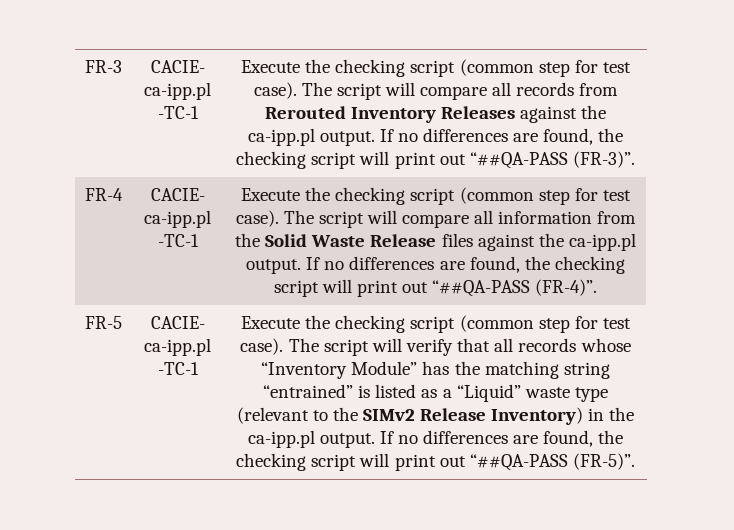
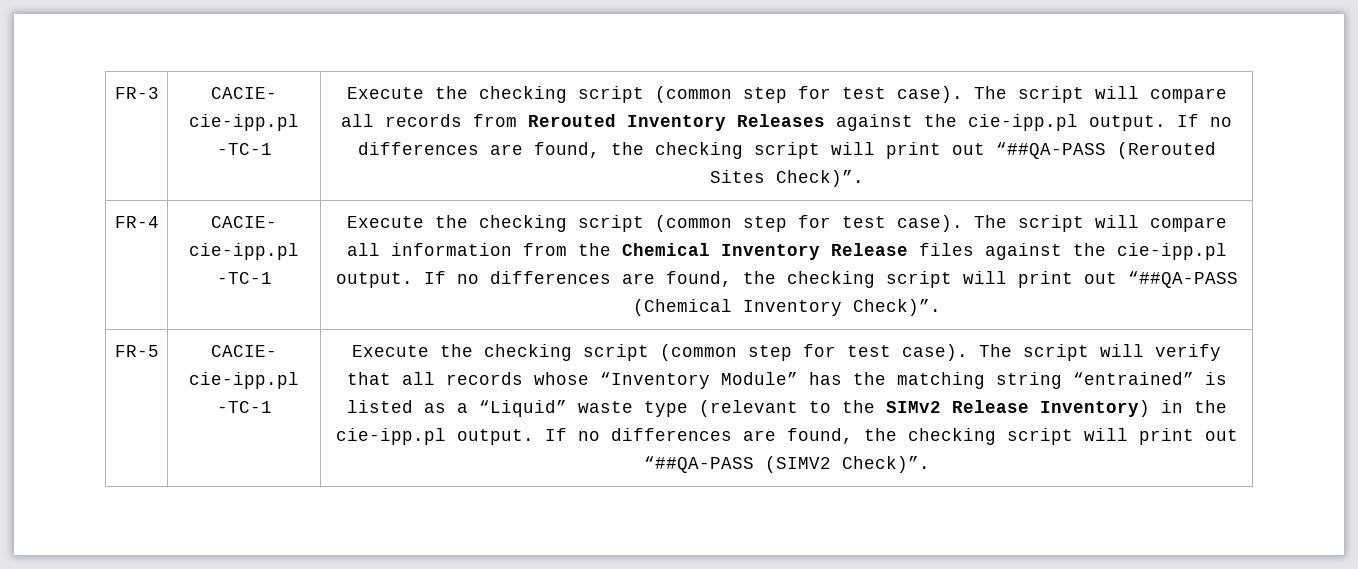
- FR-3 | CACIE- ca-ipp.pl -TC-1
+ FR-3 | CACIE- cie-ipp.pl -TC-1
- The script will compare all records from Rerouted Inventory Releases against the ca-ipp.pl output.
+ The script will compare all records from Rerouted Inventory Releases against the cie-ipp.pl output.
- If no differences are found, the checking script will print out “##QA-PASS (FR-3)”.
+ If no differences are found, the checking script will print out “##QA-PASS (Rerouted Sites Check)”.
- FR-4 | CACIE- ca-ipp.pl -TC-1
+ FR-4 | CACIE- cie-ipp.pl -TC-1
- The script will compare all information from the Solid Waste Release files against the ca-ipp.pl output.
+ The script will compare all information from the Chemical Inventory Release files against the cie-ipp.pl output.
- If no differences are found, the checking script will print out “##QA-PASS (FR-4)”.
+ If no differences are found, the checking script will print out “##QA-PASS (Chemical Inventory Check)”.
- FR-5 | CACIE- ca-ipp.pl -TC-1
+ FR-5 | CACIE- cie-ipp.pl -TC-1
- The script will verify that all records whose “Inventory Module” has the matching string “entrained” is listed as a “Liquid” waste type (relevant to the SIMv2 Release Inventory) in the ca-ipp.pl output.
+ The script will verify that all records whose “Inventory Module” has the matching string “entrained” is listed as a “Liquid” waste type (relevant to the SIMv2 Release Inventory) in the cie-ipp.pl output.
- If no differences are found, the checking script will print out “##QA-PASS (FR-5)”.
+ If no differences are found, the checking script will print out “##QA-PASS (SIMV2 Check)”.

